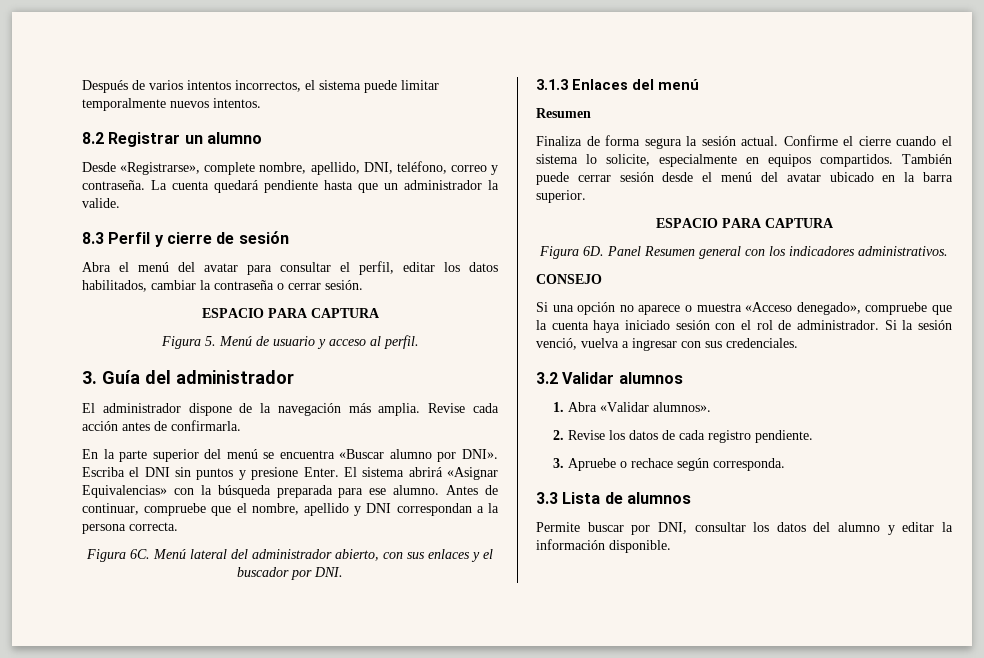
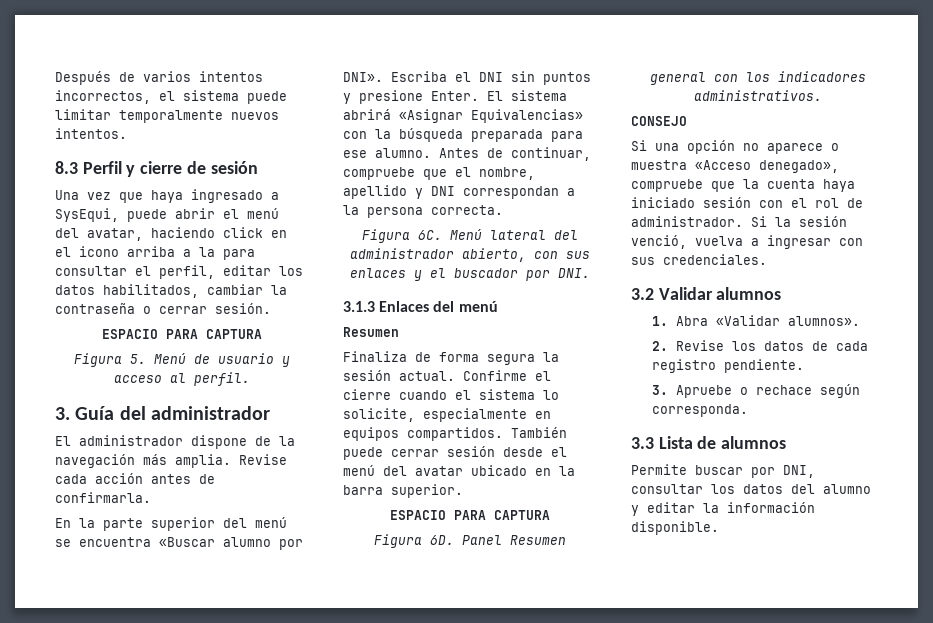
- 8.2 Registrar un alumno
- Desde «Registrarse», complete nombre, apellido, DNI, teléfono, correo y contraseña. La cuenta quedará pendiente hasta que un administrador la valide.
- Abra el menú del avatar para consultar el perfil, editar los datos habilitados, cambiar la contraseña o cerrar sesión.
+ Una vez que haya ingresado a SysEqui, puede abrir el menú del avatar, haciendo click en el icono arriba a la para consultar el perfil, editar los datos habilitados, cambiar la contraseña o cerrar sesión.

